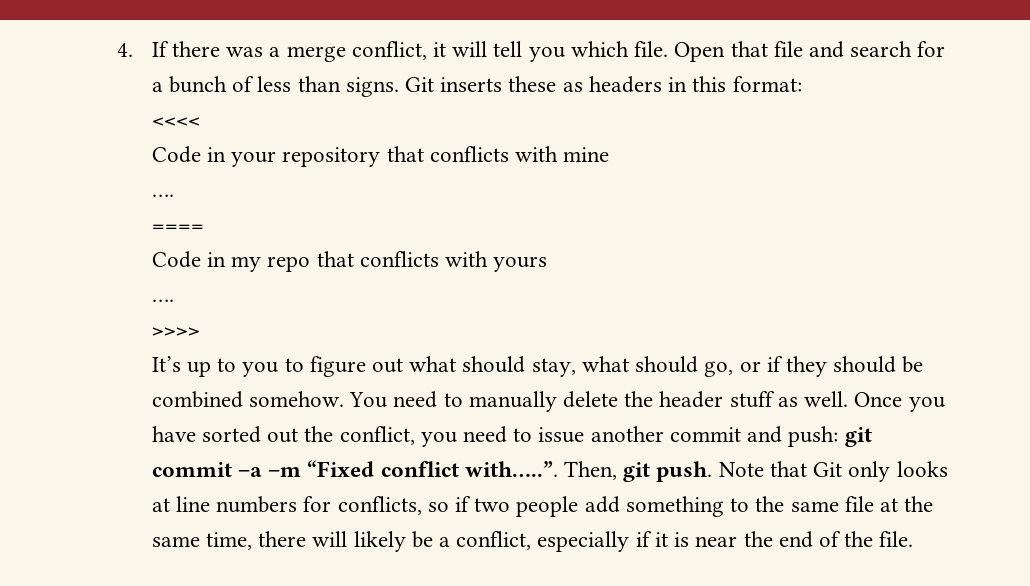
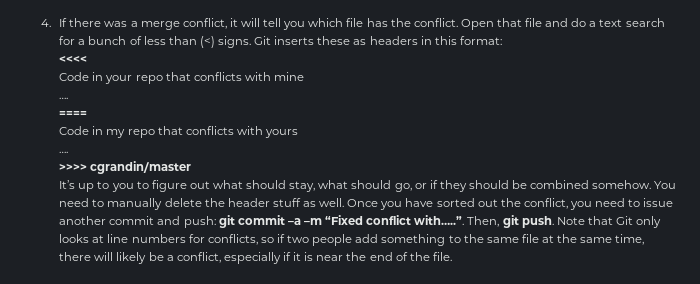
- 4. If there was a merge conflict, it will tell you which file.
+ 4. If there was a merge conflict, it will tell you which file has the conflict.
- Open that file and search for a bunch of less than signs.
+ Open that file and do a text search for a bunch of less than (<) signs.
- Code in your repository that conflicts with mine
+ Code in your repo that conflicts with mine
- >>>>
+ >>>> cgrandin/master

